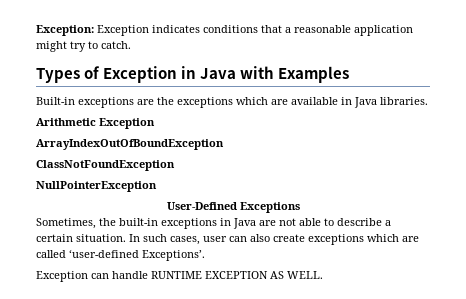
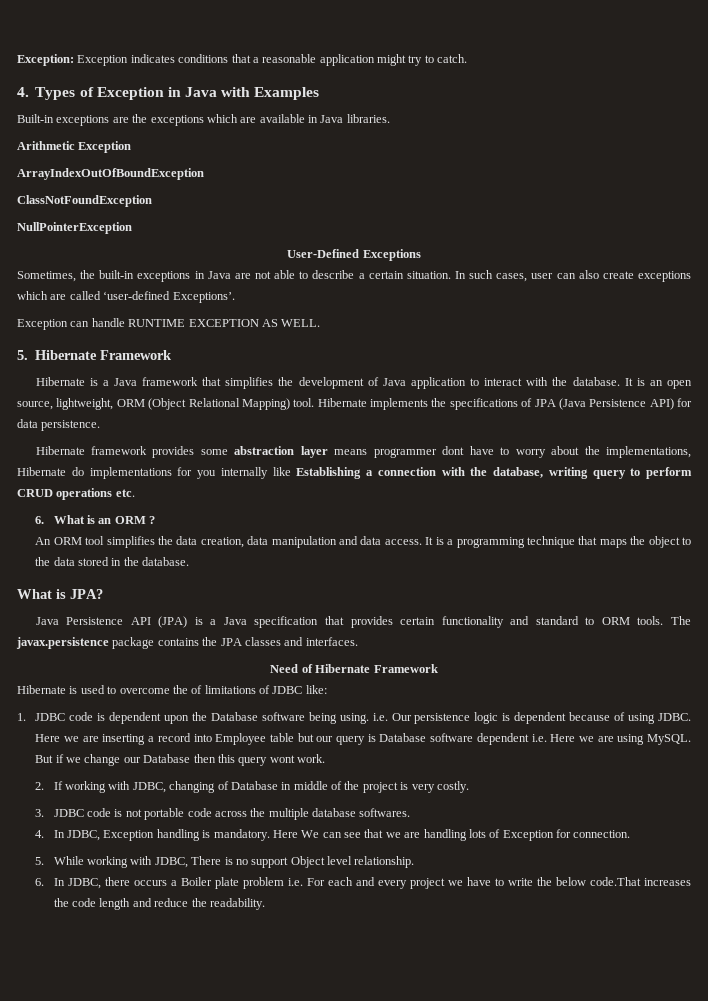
- Types of Exception in Java with Examples
+ 4. Types of Exception in Java with Examples
+ 5. Hibernate Framework
+ Hibernate is a Java framework that simplifies the development of Java application to interact with the database. It is an open source, lightweight, ORM (Object Relational Mapping) tool. Hibernate implements the specifications of JPA (Java Persistence API) for data persistence.
+ Hibernate framework provides some abstraction layer means programmer dont have to worry about the implementations, Hibernate do implementations for you internally like Establishing a connection with the database, writing query to perform CRUD operations etc.
+ 6. What is an ORM ?
+ An ORM tool simplifies the data creation, data manipulation and data access. It is a programming technique that maps the object to the data stored in the database.
+ What is JPA?
+ Java Persistence API (JPA) is a Java specification that provides certain functionality and standard to ORM tools. The javax.persistence package contains the JPA classes and interfaces.
+ Need of Hibernate Framework
+ Hibernate is used to overcome the of limitations of JDBC like:
+ 1. JDBC code is dependent upon the Database software being using. i.e. Our persistence logic is dependent because of using JDBC. Here we are inserting a record into Employee table but our query is Database software dependent i.e. Here we are using MySQL. But if we change our Database then this query wont work.
+ 2. If working with JDBC, changing of Database in middle of the project is very costly.
+ 3. JDBC code is not portable code across the multiple database softwares.
+ 4. In JDBC, Exception handling is mandatory. Here We can see that we are handling lots of Exception for connection.
+ 5. While working with JDBC, There is no support Object level relationship.
+ 6. In JDBC, there occurs a Boiler plate problem i.e. For each and every project we have to write the below code.That increases the code length and reduce the readability.

